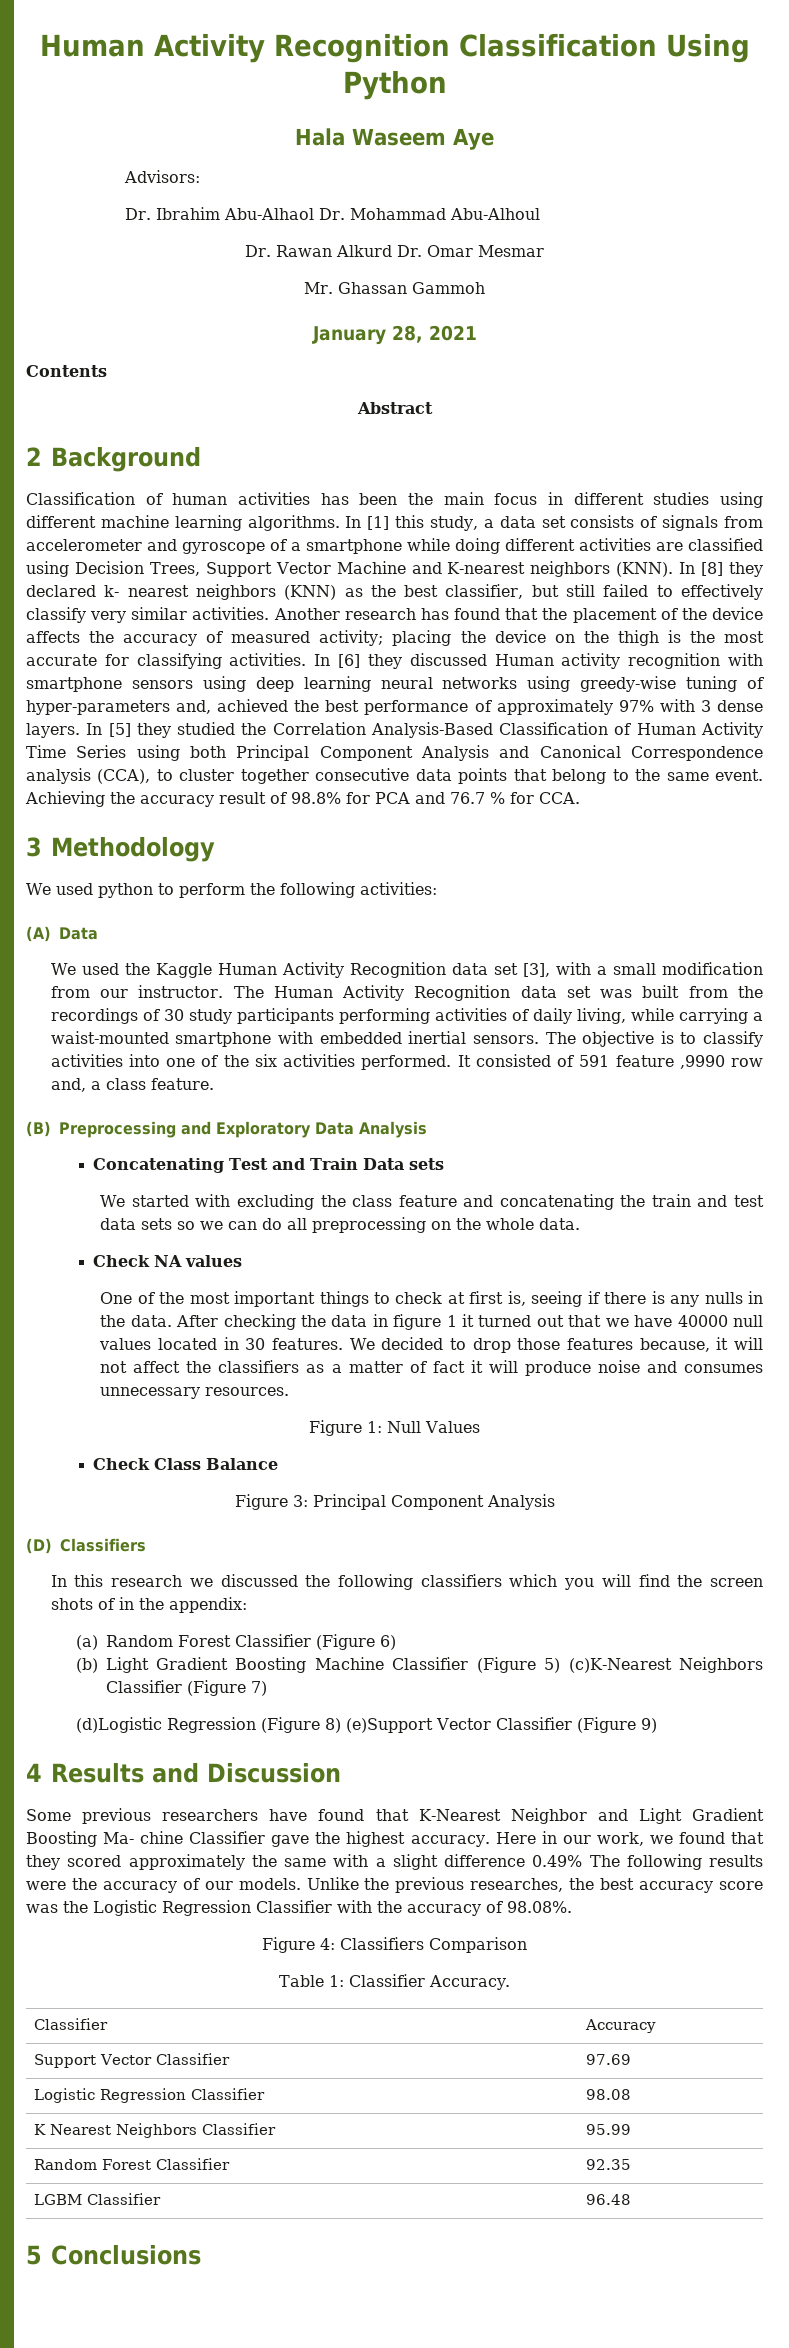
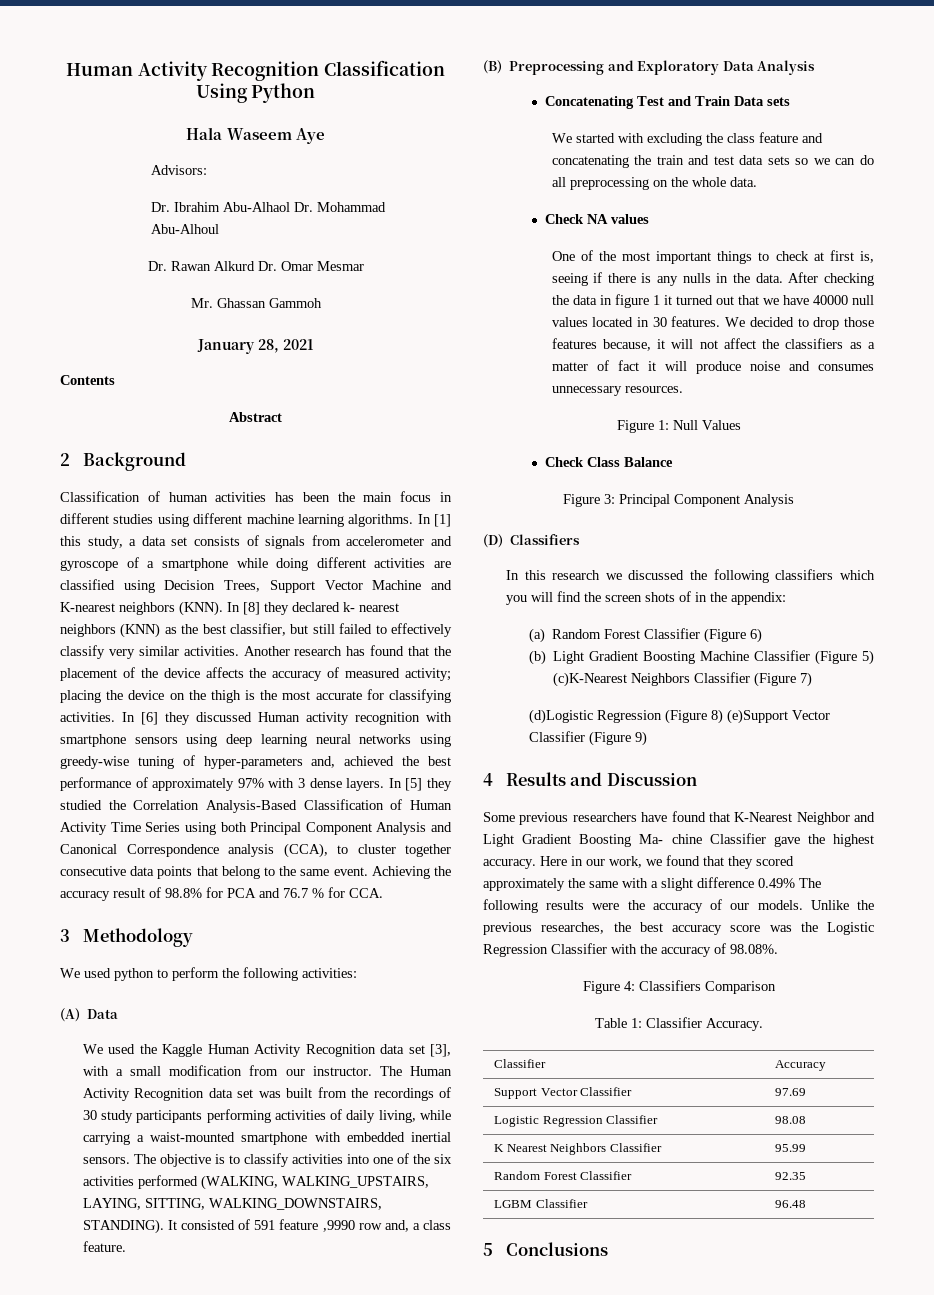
- The objective is to classify activities into one of the six activities performed.
+ The objective is to classify activities into one of the six activities performed (WALKING, WALKING_UPSTAIRS, LAYING, SITTING, WALKING_DOWNSTAIRS, STANDING).

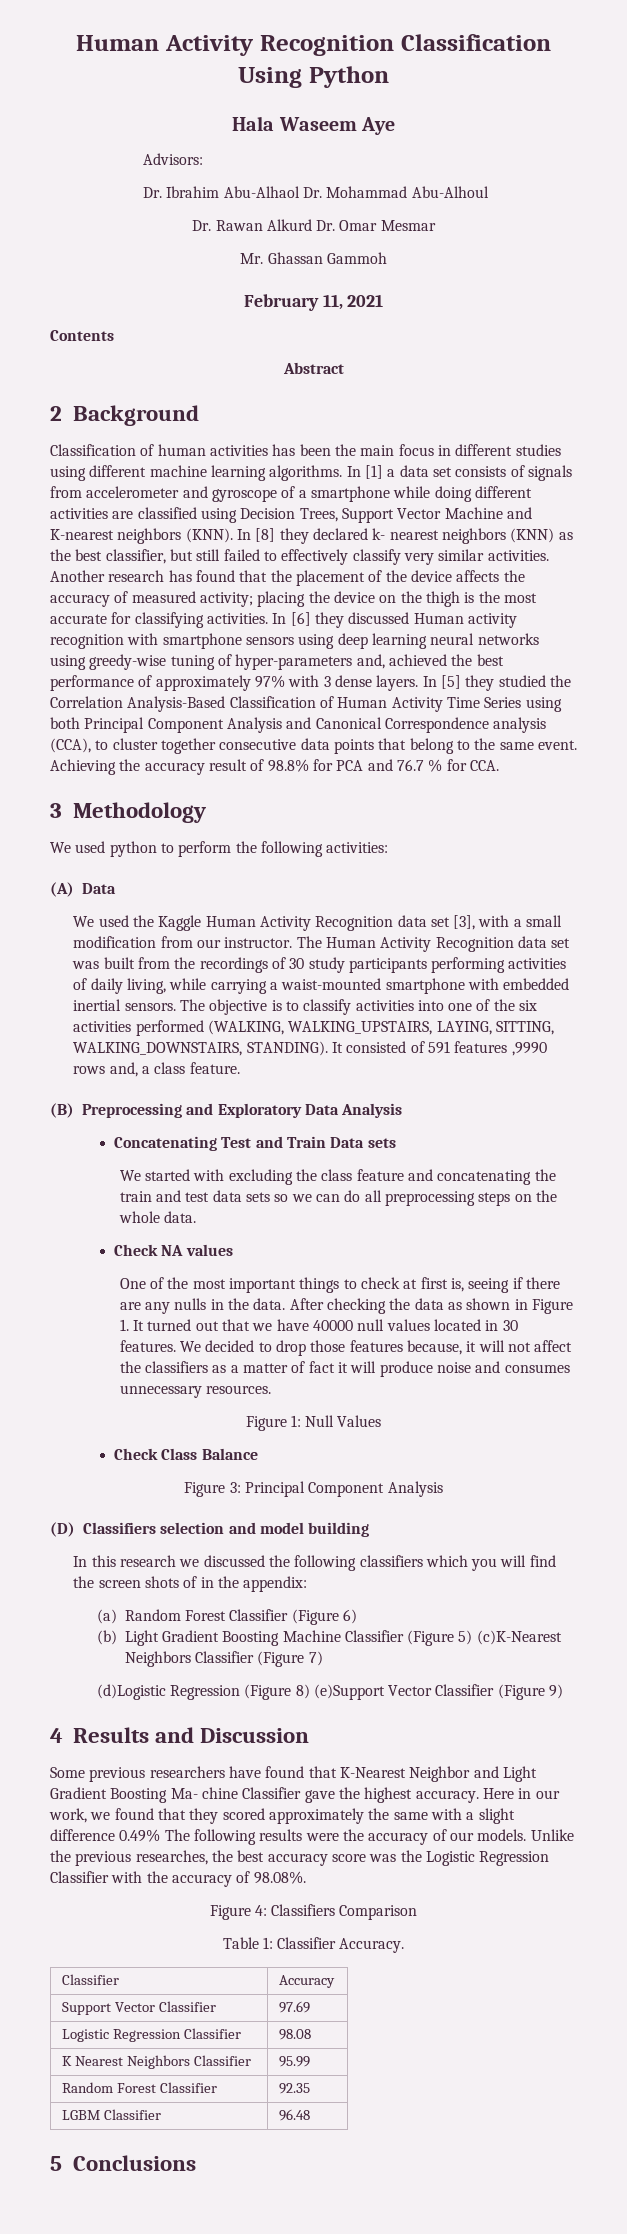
- January 28, 2021
+ February 11, 2021
- In [1] this study, a data set consists of signals from accelerometer and gyroscope of a smartphone while doing different activities are classified using Decision Trees, Support Vector Machine and K-nearest neighbors (KNN).
+ In [1] a data set consists of signals from accelerometer and gyroscope of a smartphone while doing different activities are classified using Decision Trees, Support Vector Machine and K-nearest neighbors (KNN).
- It consisted of 591 feature ,9990 row and, a class feature.
+ It consisted of 591 features ,9990 rows and, a class feature.
- We started with excluding the class feature and concatenating the train and test data sets so we can do all preprocessing on the whole data.
+ We started with excluding the class feature and concatenating the train and test data sets so we can do all preprocessing steps on the whole data.
- One of the most important things to check at first is, seeing if there is any nulls in the data.
+ One of the most important things to check at first is, seeing if there are any nulls in the data.
- After checking the data in figure 1 it turned out that we have 40000 null values located in 30 features.
+ After checking the data as shown in Figure 1. It turned out that we have 40000 null values located in 30 features.
- (D) Classifiers
+ (D) Classifiers selection and model building

